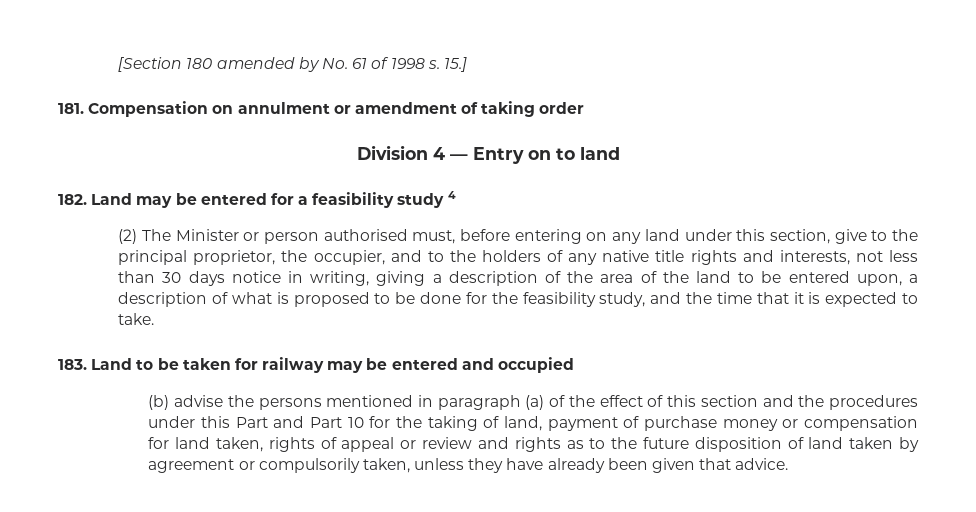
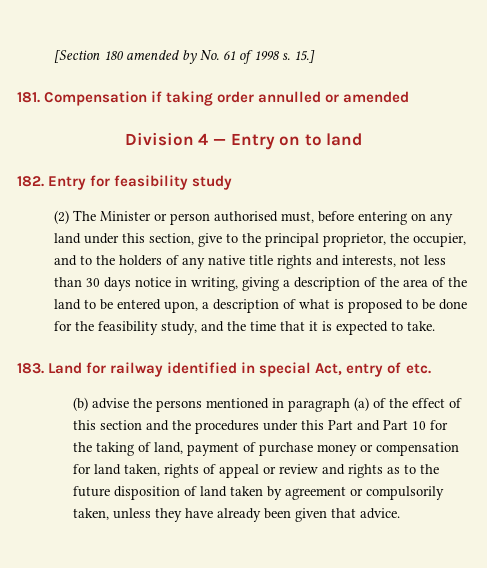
- 181. Compensation on annulment or amendment of taking order
+ 181. Compensation if taking order annulled or amended
- 182. Land may be entered for a feasibility study 4
+ 182. Entry for feasibility study
- 183. Land to be taken for railway may be entered and occupied
+ 183. Land for railway identified in special Act, entry of etc.

